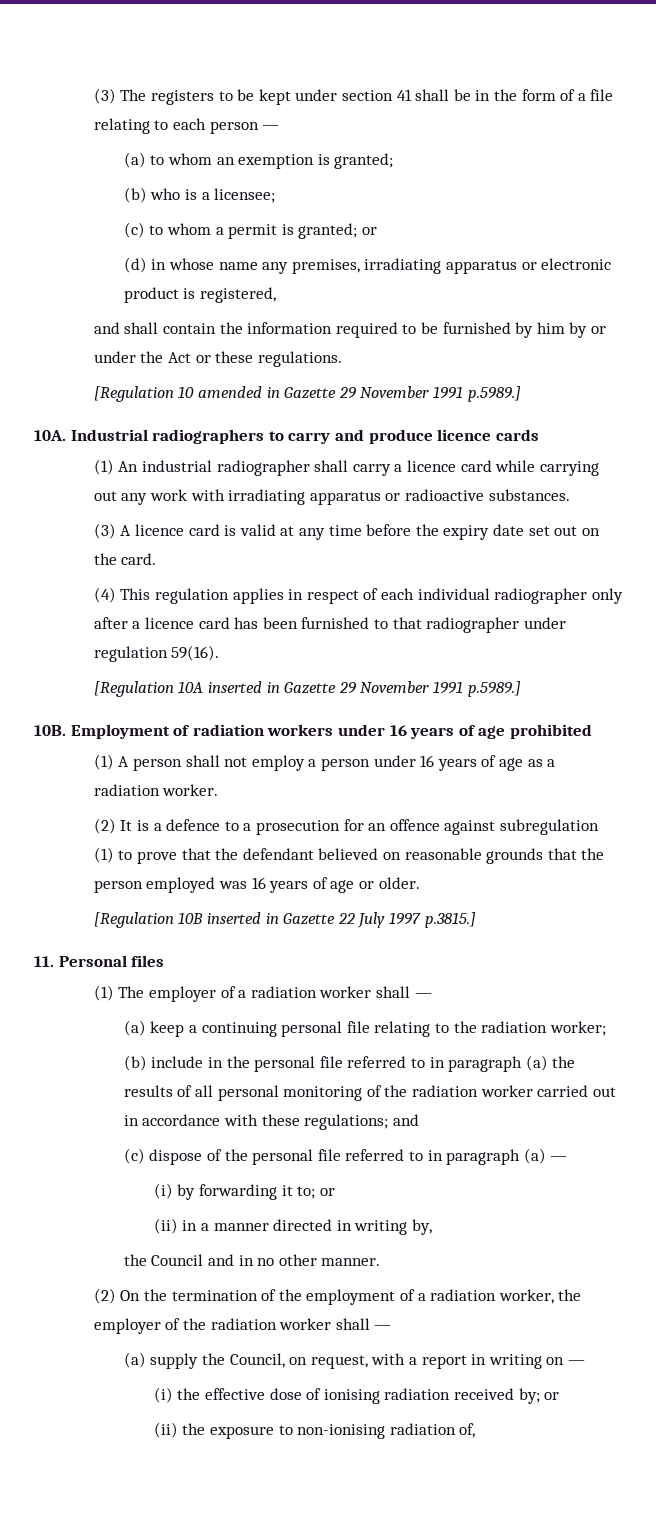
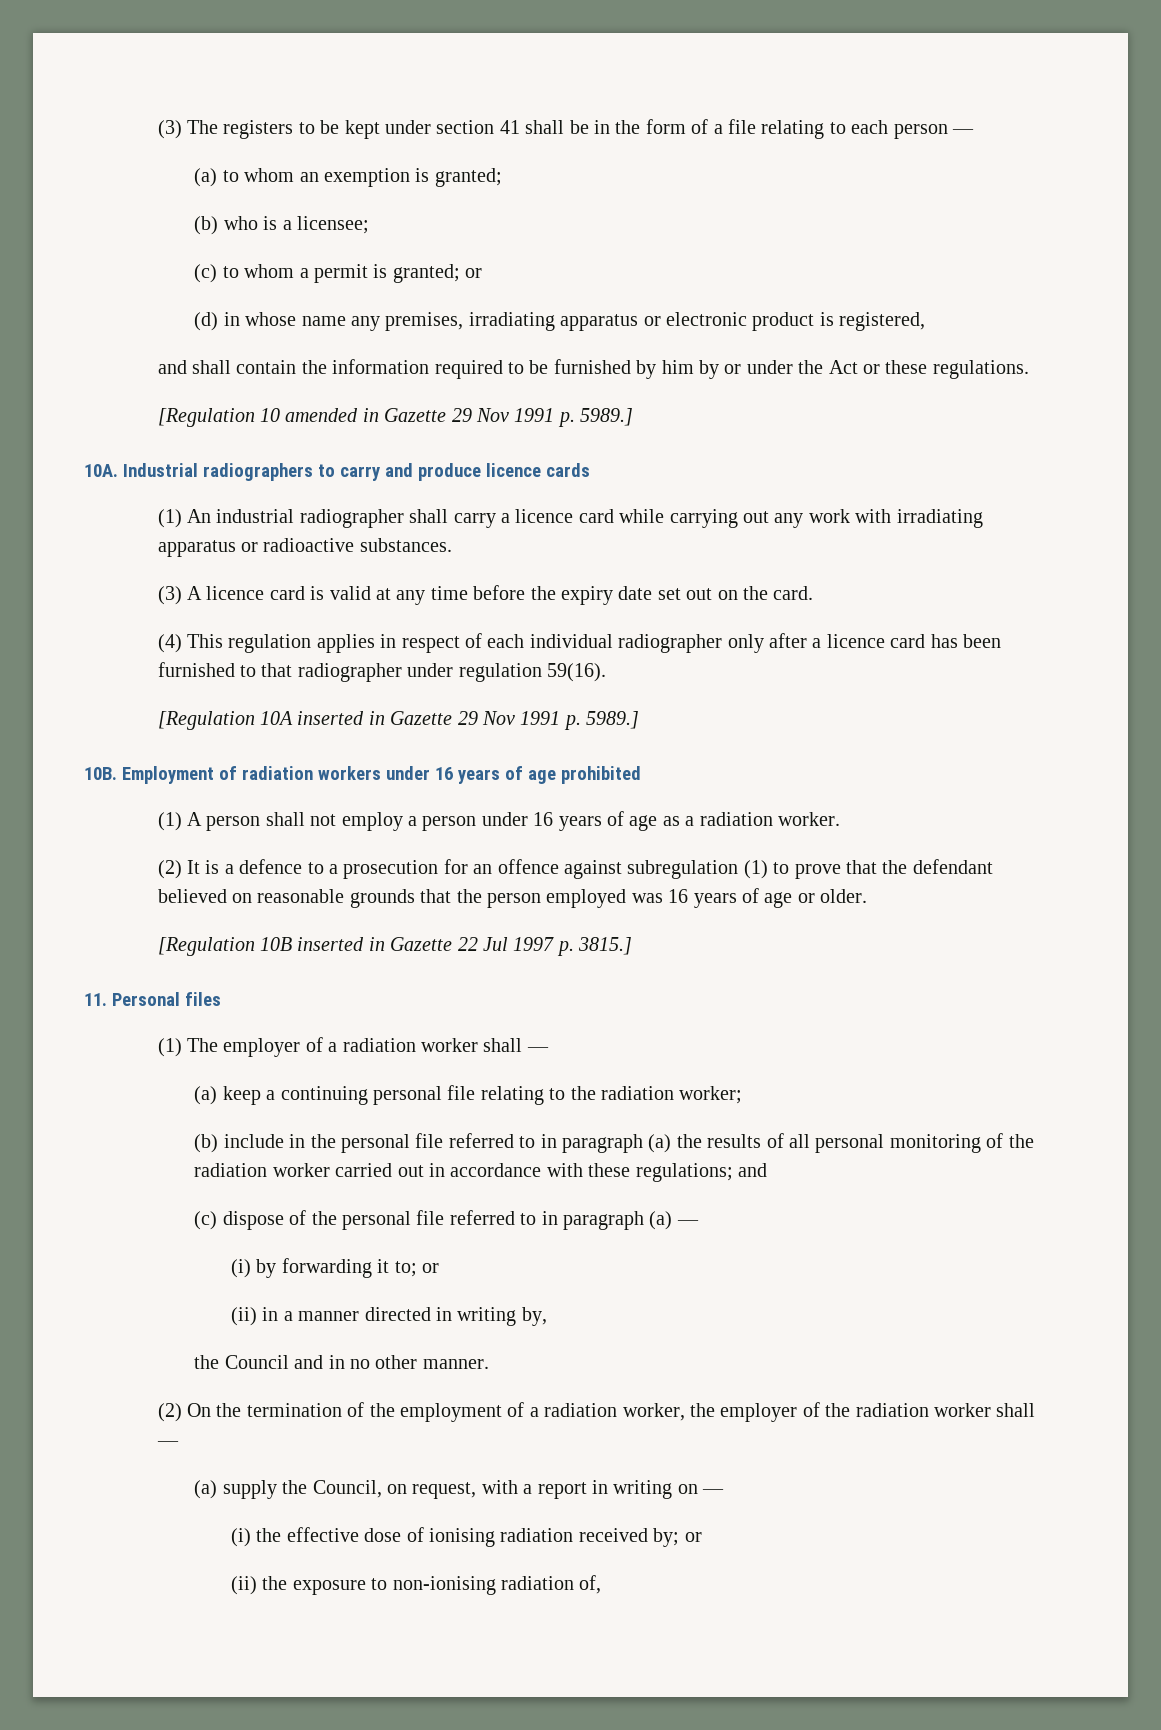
- [Regulation 10 amended in Gazette 29 November 1991 p.5989.]
+ [Regulation 10 amended in Gazette 29 Nov 1991 p. 5989.]
- [Regulation 10A inserted in Gazette 29 November 1991 p.5989.]
+ [Regulation 10A inserted in Gazette 29 Nov 1991 p. 5989.]
- [Regulation 10B inserted in Gazette 22 July 1997 p.3815.]
+ [Regulation 10B inserted in Gazette 22 Jul 1997 p. 3815.]

